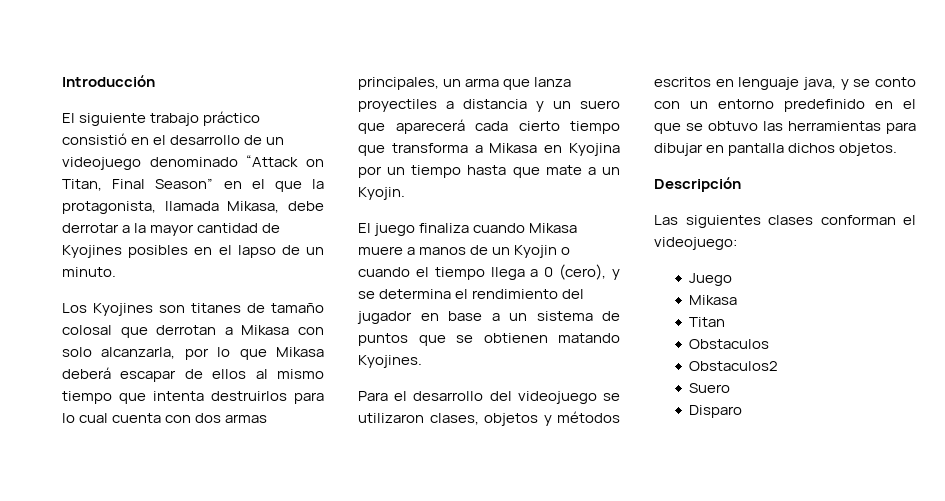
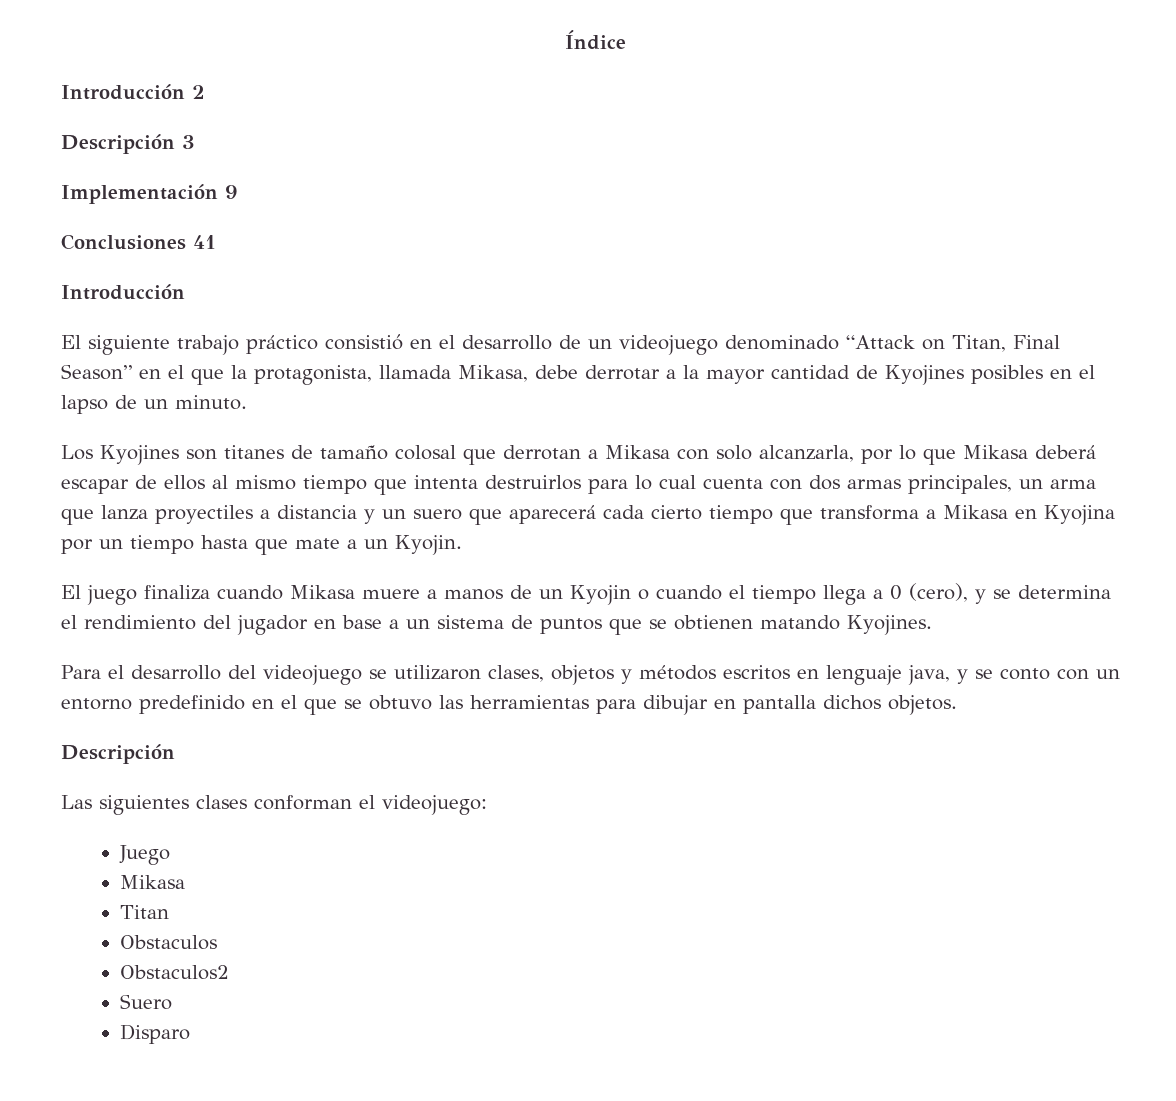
+ Índice
+ Introducción 2
+ Descripción 3
+ Implementación 9
+ Conclusiones 41

